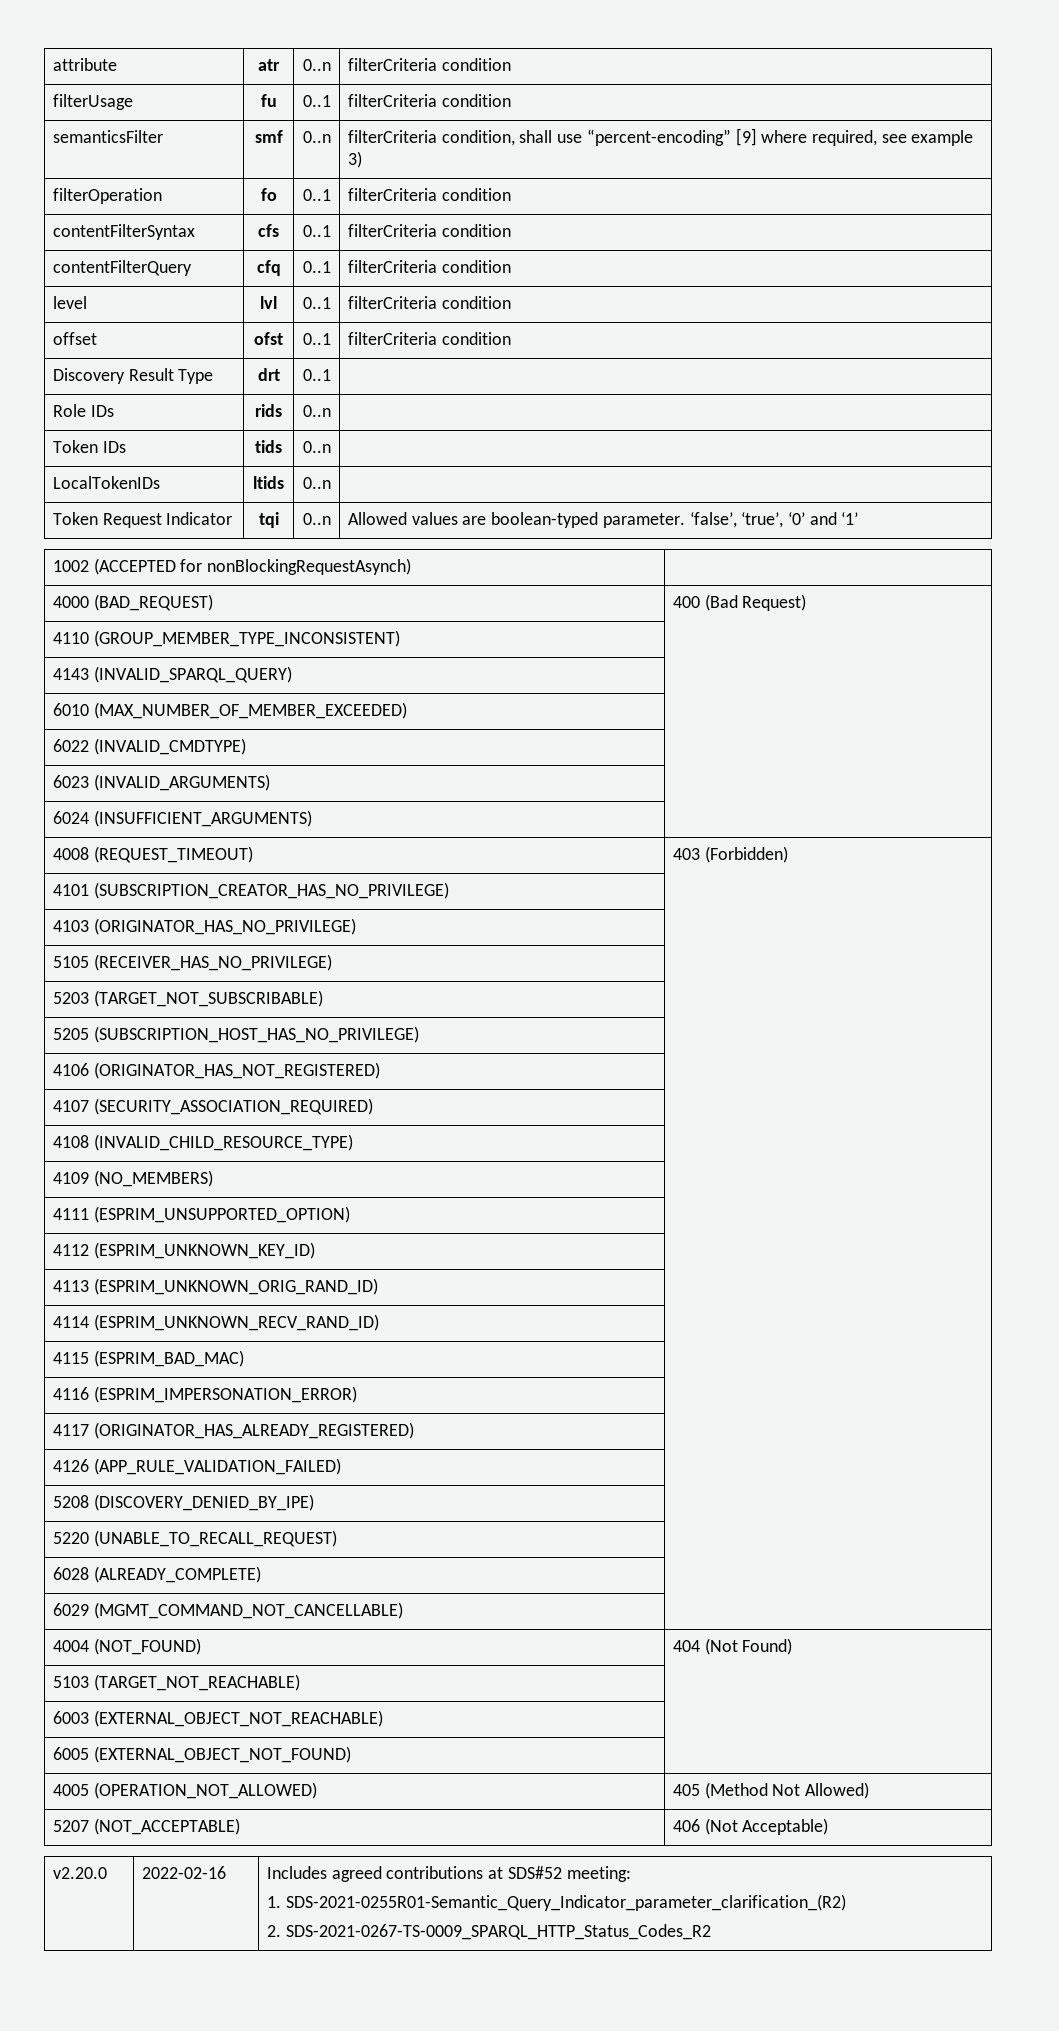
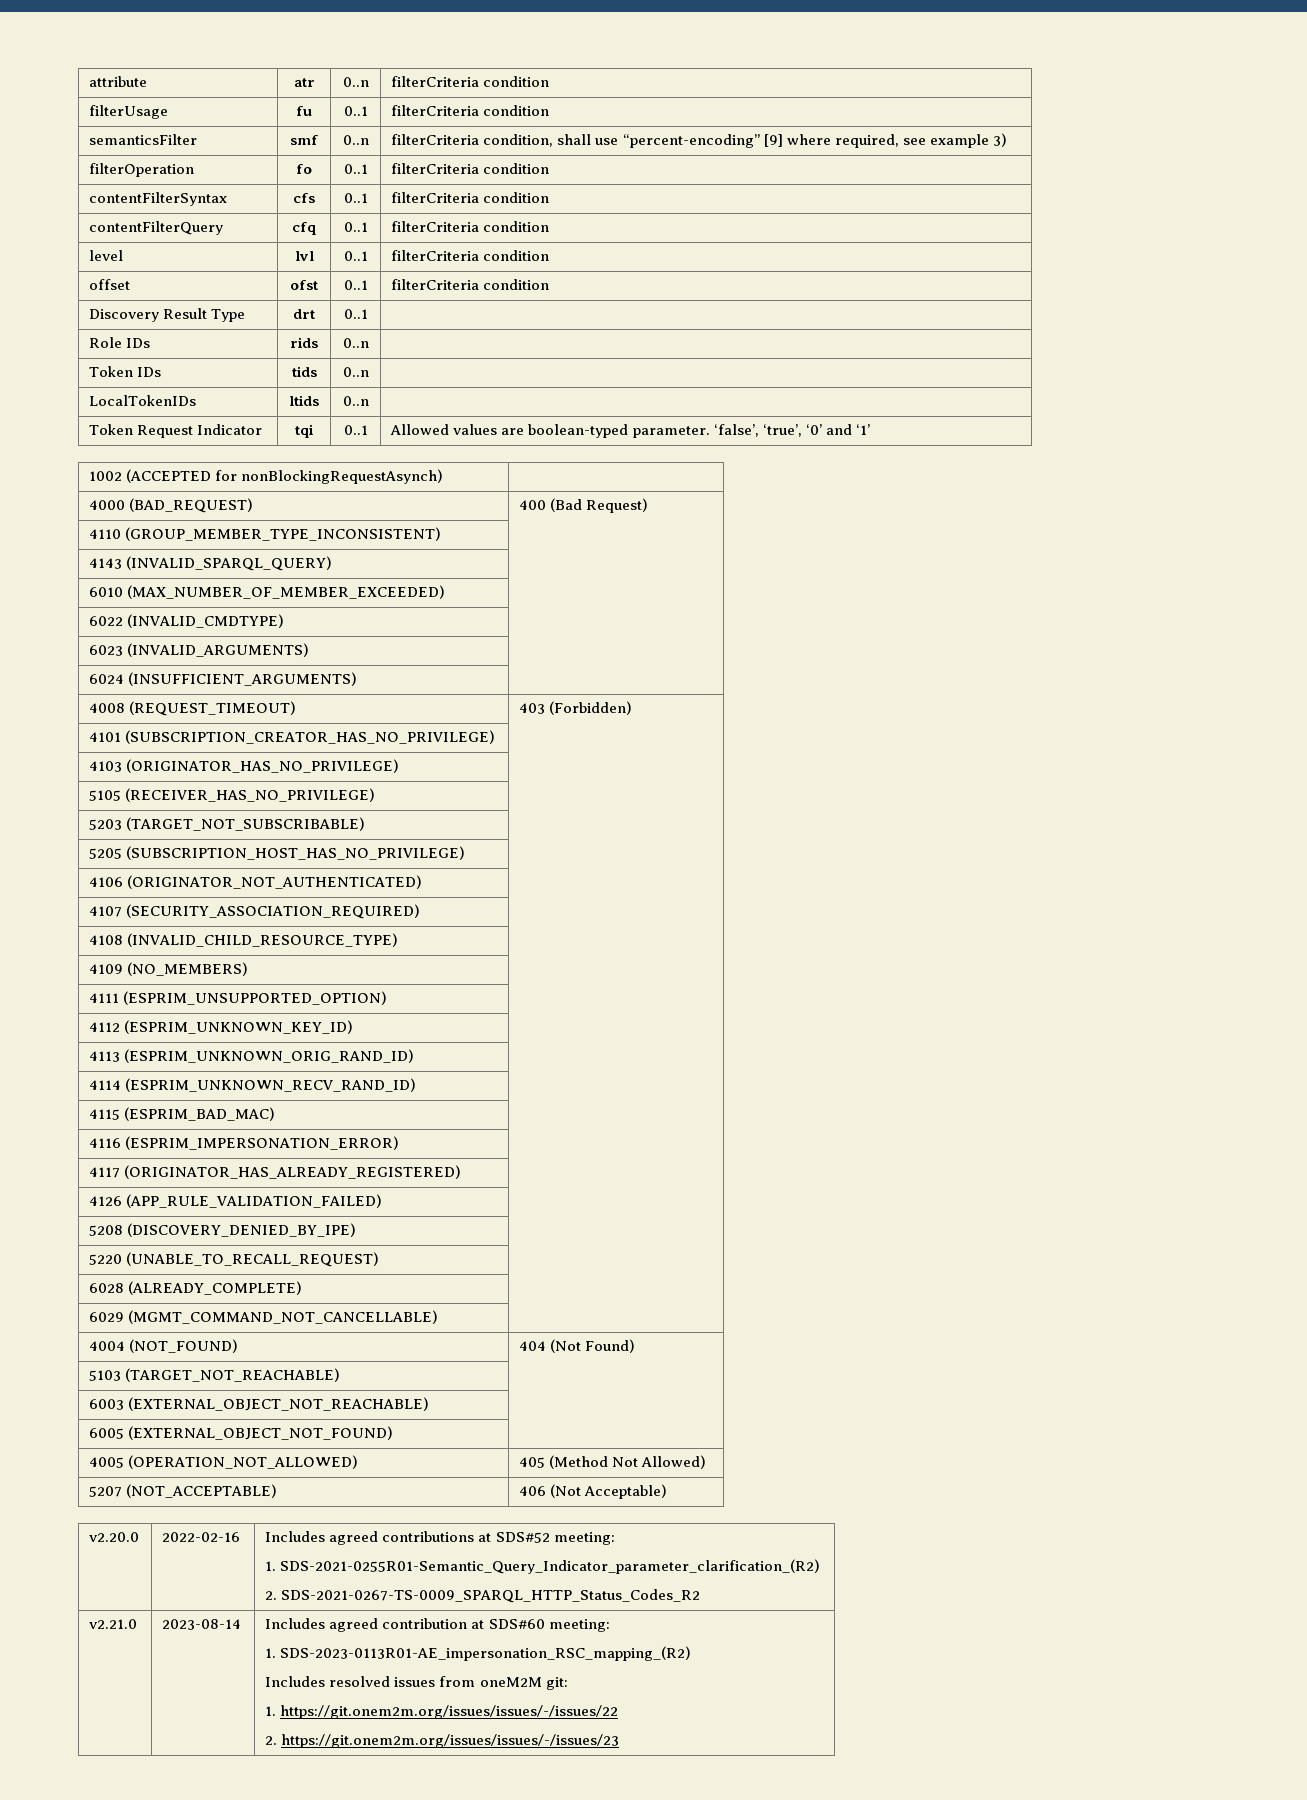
- Token Request Indicator | tqi | 0..n | Allowed values are boolean-typed parameter. ‘false’, ‘true’, ‘0’ and ‘1’
+ Token Request Indicator | tqi | 0..1 | Allowed values are boolean-typed parameter. ‘false’, ‘true’, ‘0’ and ‘1’
- 4106 (ORIGINATOR_HAS_NOT_REGISTERED) |
+ 4106 (ORIGINATOR_NOT_AUTHENTICATED) |
+ v2.21.0 | 2023-08-14 | Includes agreed contribution at SDS#60 meeting:
+ 1. SDS-2023-0113R01-AE_impersonation_RSC_mapping_(R2)
+ Includes resolved issues from oneM2M git:
+ 1. https://git.onem2m.org/issues/issues/-/issues/22
+ 2. https://git.onem2m.org/issues/issues/-/issues/23

